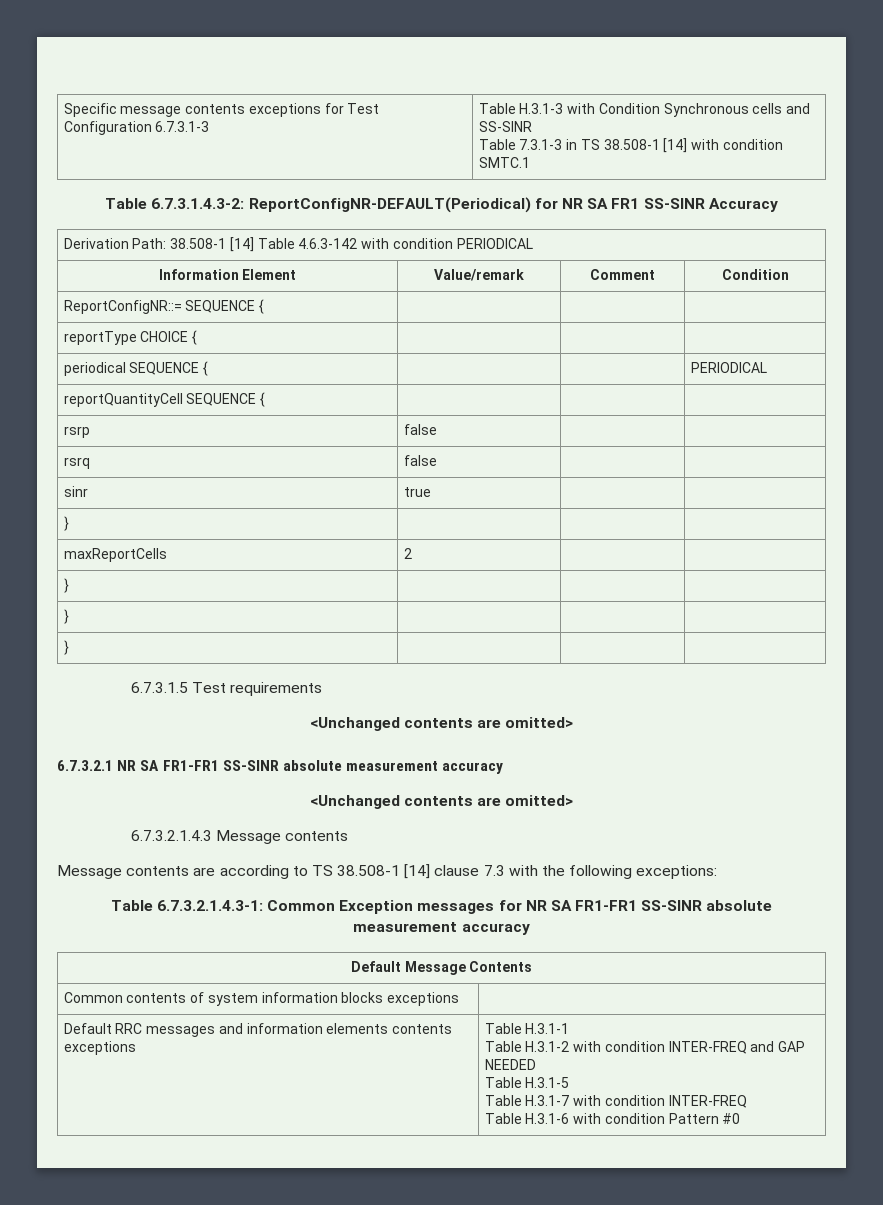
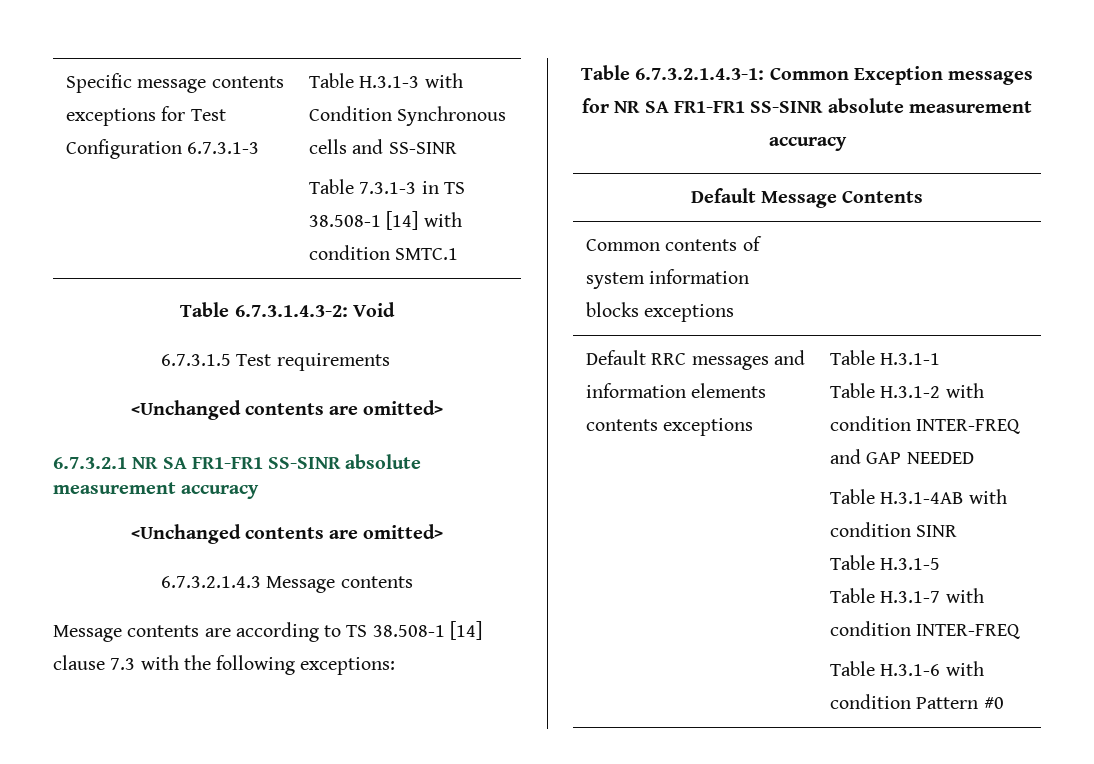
- Table 6.7.3.1.4.3-2: ReportConfigNR-DEFAULT(Periodical) for NR SA FR1 SS-SINR Accuracy
- Derivation Path: 38.508-1 [14] Table 4.6.3-142 with condition PERIODICAL
- Information Element | Value/remark | Comment | Condition
- ReportConfigNR::= SEQUENCE { | | |
- reportType CHOICE { | | |
- periodical SEQUENCE { | | | PERIODICAL
- reportQuantityCell SEQUENCE { | | |
- rsrp | false | |
- rsrq | false | |
- sinr | true | |
- } | | |
- maxReportCells | 2 | |
- } | | |
- } | | |
- } | | |
+ Table 6.7.3.1.4.3-2: Void
  Default RRC messages and information elements contents exceptions | Table H.3.1-1
  Table H.3.1-2 with condition INTER-FREQ and GAP NEEDED
+ Table H.3.1-4AB with condition SINR

